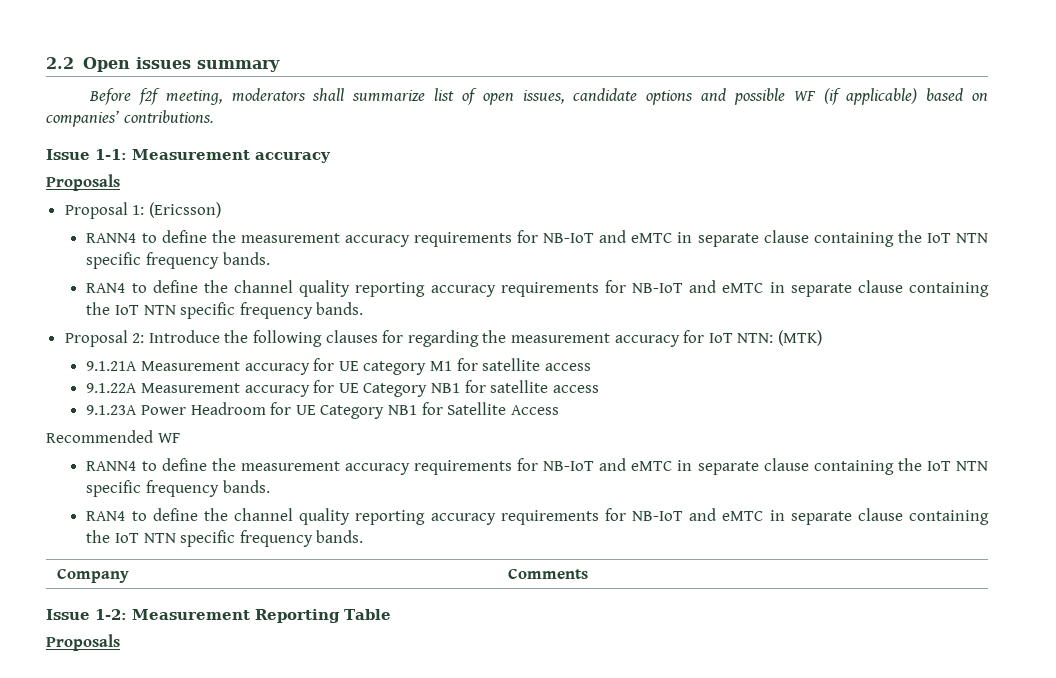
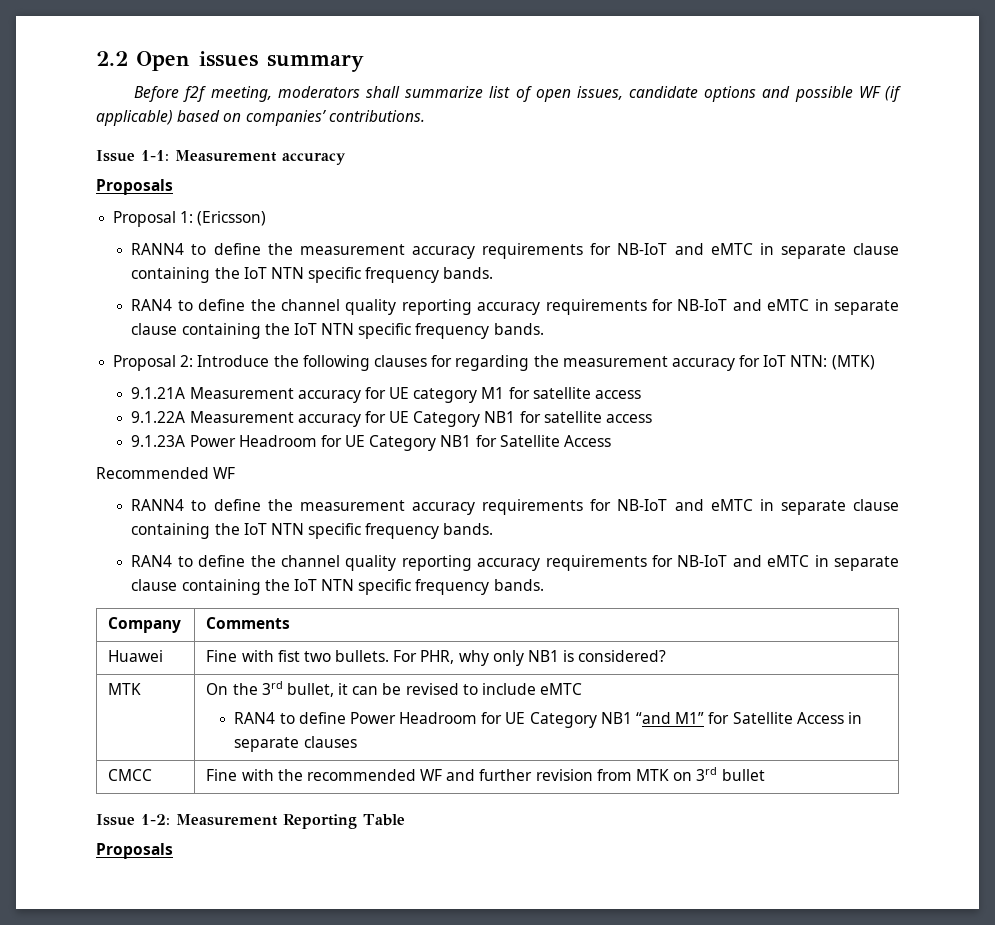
+ Huawei | Fine with fist two bullets. For PHR, why only NB1 is considered?
+ MTK | On the 3rd bullet, it can be revised to include eMTC
+ RAN4 to define Power Headroom for UE Category NB1 “and M1” for Satellite Access in separate clauses
+ CMCC | Fine with the recommended WF and further revision from MTK on 3rd bullet

